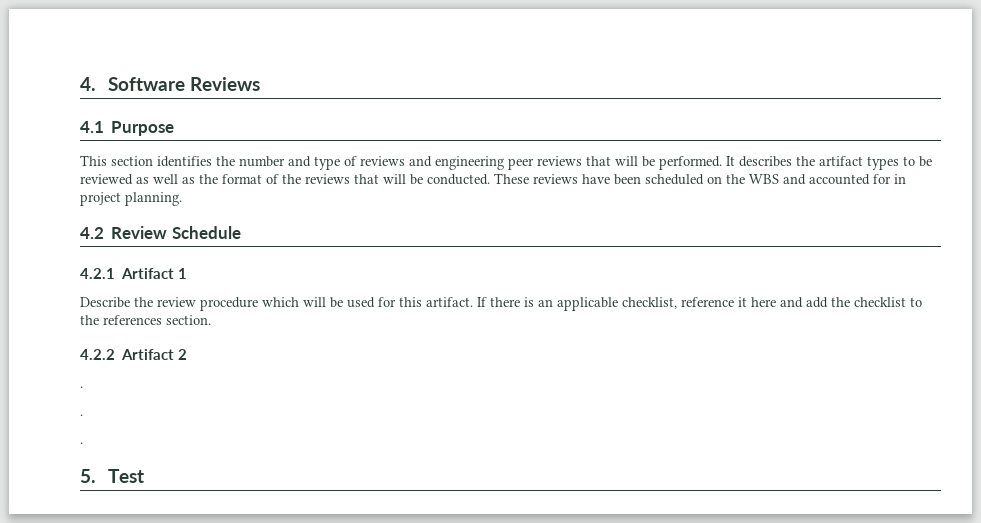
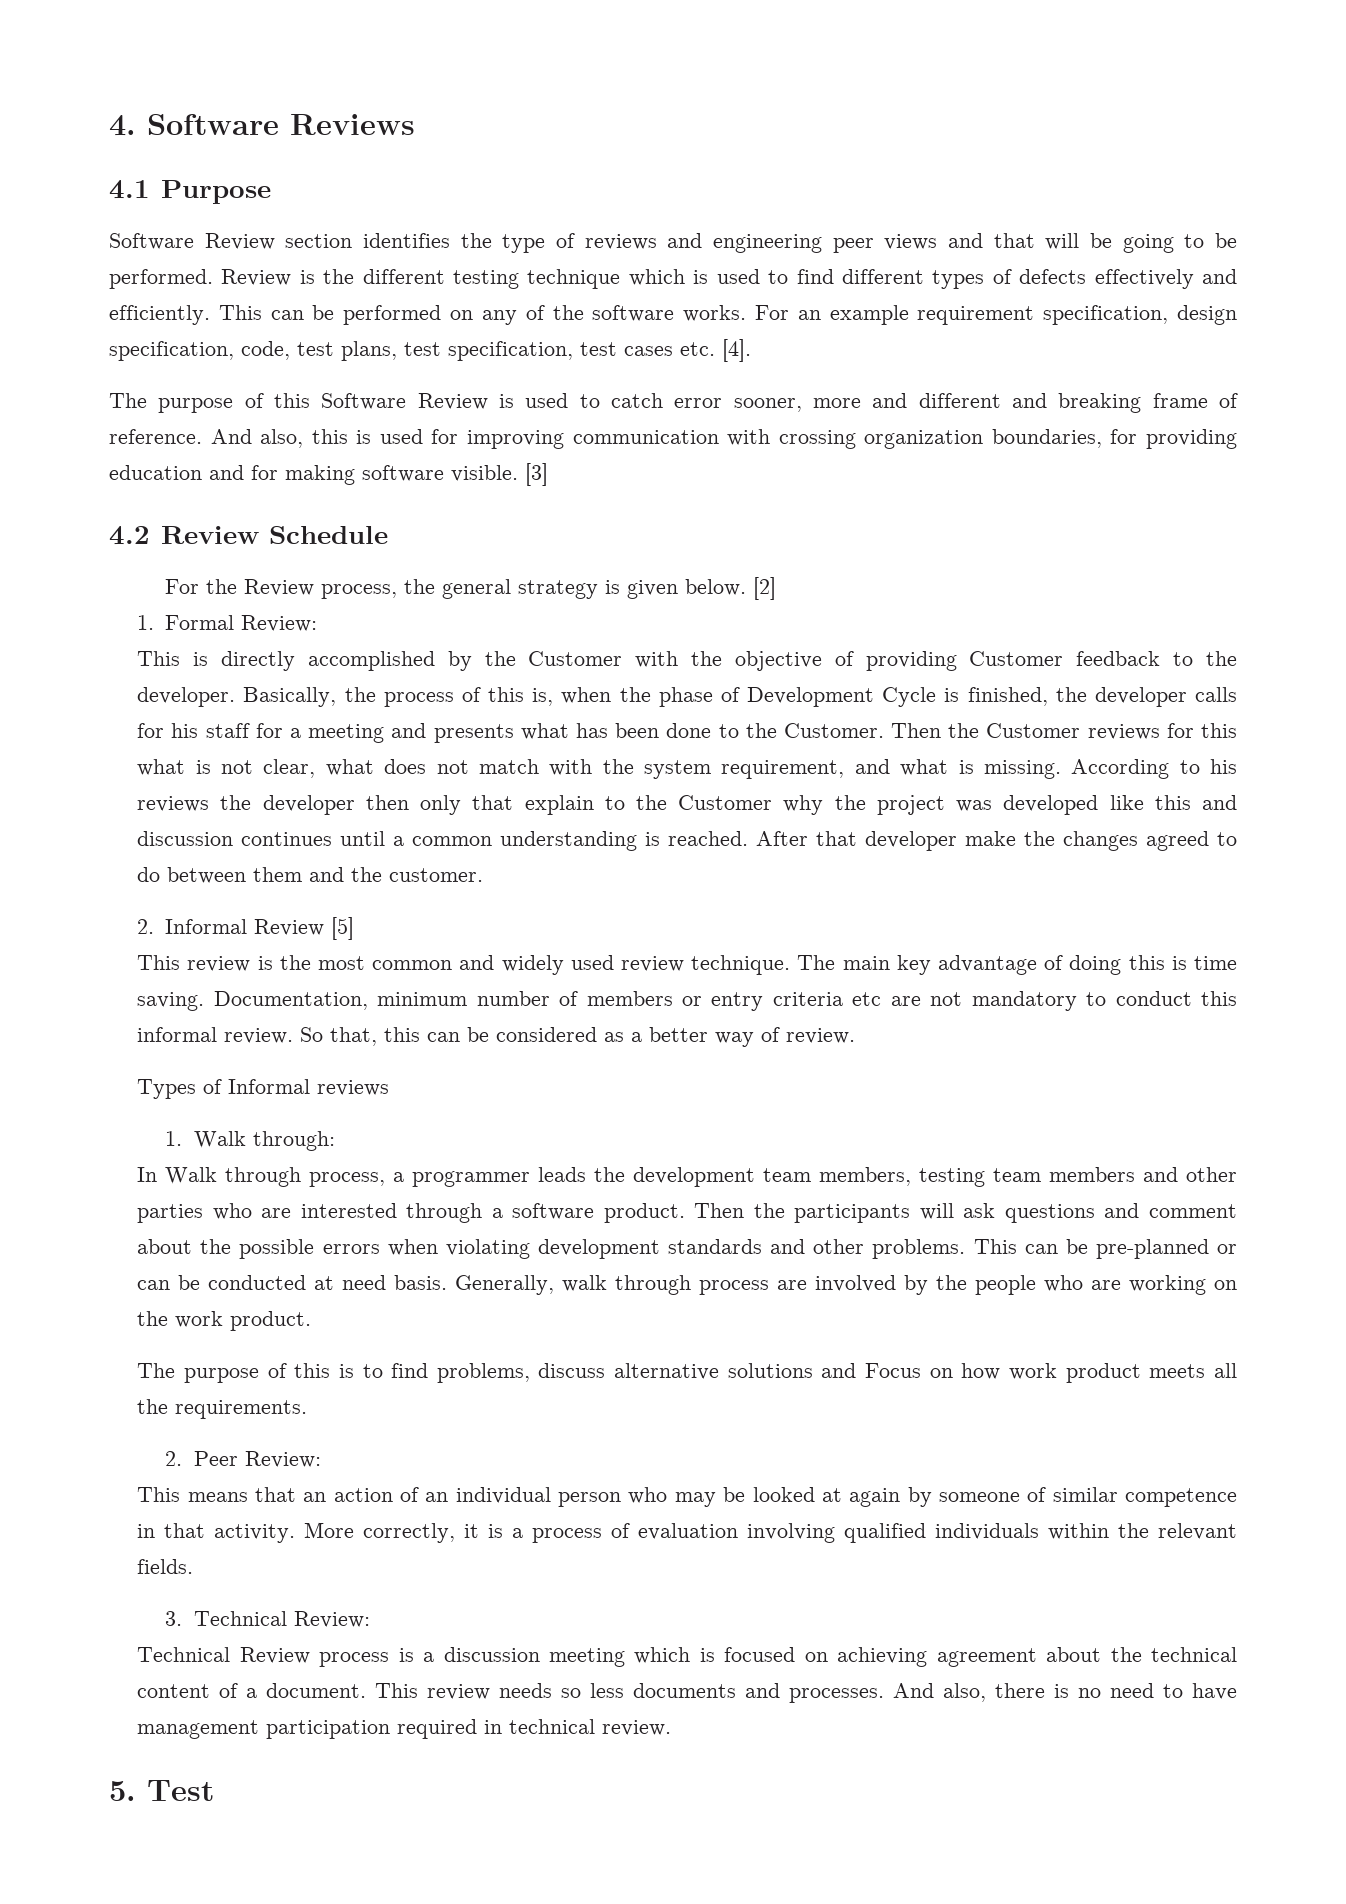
- This section identifies the number and type of reviews and engineering peer reviews that will be performed. It describes the artifact types to be reviewed as well as the format of the reviews that will be conducted. These reviews have been scheduled on the WBS and accounted for in project planning.
+ Software Review section identifies the type of reviews and engineering peer views and that will be going to be performed. Review is the different testing technique which is used to find different types of defects effectively and efficiently. This can be performed on any of the software works. For an example requirement specification, design specification, code, test plans, test specification, test cases etc. [4].
+ The purpose of this Software Review is used to catch error sooner, more and different and breaking frame of reference. And also, this is used for improving communication with crossing organization boundaries, for providing education and for making software visible. [3]
  4.2 Review Schedule
- 4.2.1 Artifact 1
- Describe the review procedure which will be used for this artifact. If there is an applicable checklist, reference it here and add the checklist to the references section.
- 4.2.2 Artifact 2
- .
- .
- .
+ For the Review process, the general strategy is given below. [2]
+ 1. Formal Review:
+ This is directly accomplished by the Customer with the objective of providing Customer feedback to the developer. Basically, the process of this is, when the phase of Development Cycle is finished, the developer calls for his staff for a meeting and presents what has been done to the Customer. Then the Customer reviews for this what is not clear, what does not match with the system requirement, and what is missing. According to his reviews the developer then only that explain to the Customer why the project was developed like this and discussion continues until a common understanding is reached. After that developer make the changes agreed to do between them and the customer.
+ 2. Informal Review [5]
+ This review is the most common and widely used review technique. The main key advantage of doing this is time saving. Documentation, minimum number of members or entry criteria etc are not mandatory to conduct this informal review. So that, this can be considered as a better way of review.
+ Types of Informal reviews
+ 1. Walk through:
+ In Walk through process, a programmer leads the development team members, testing team members and other parties who are interested through a software product. Then the participants will ask questions and comment about the possible errors when violating development standards and other problems. This can be pre-planned or can be conducted at need basis. Generally, walk through process are involved by the people who are working on the work product.
+ The purpose of this is to find problems, discuss alternative solutions and Focus on how work product meets all the requirements.
+ 2. Peer Review:
+ This means that an action of an individual person who may be looked at again by someone of similar competence in that activity. More correctly, it is a process of evaluation involving qualified individuals within the relevant fields.
+ 3. Technical Review:
+ Technical Review process is a discussion meeting which is focused on achieving agreement about the technical content of a document. This review needs so less documents and processes. And also, there is no need to have management participation required in technical review.

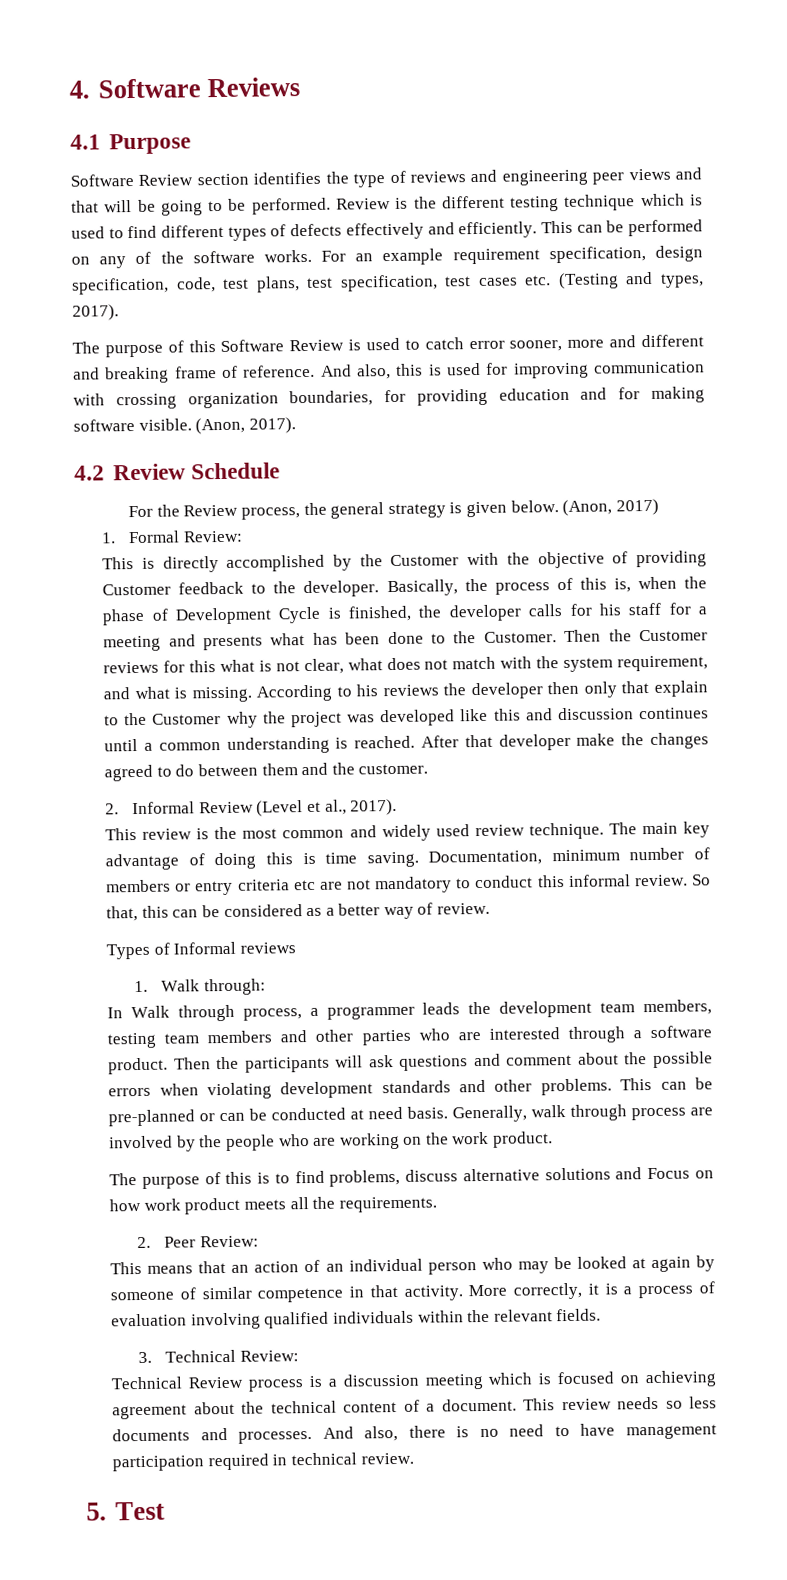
- For an example requirement specification, design specification, code, test plans, test specification, test cases etc. [4].
+ For an example requirement specification, design specification, code, test plans, test specification, test cases etc. (Testing and types, 2017).
- [3]
+ (Anon, 2017).
- [2]
+ (Anon, 2017)
- 2. Informal Review [5]
+ 2. Informal Review (Level et al., 2017).

